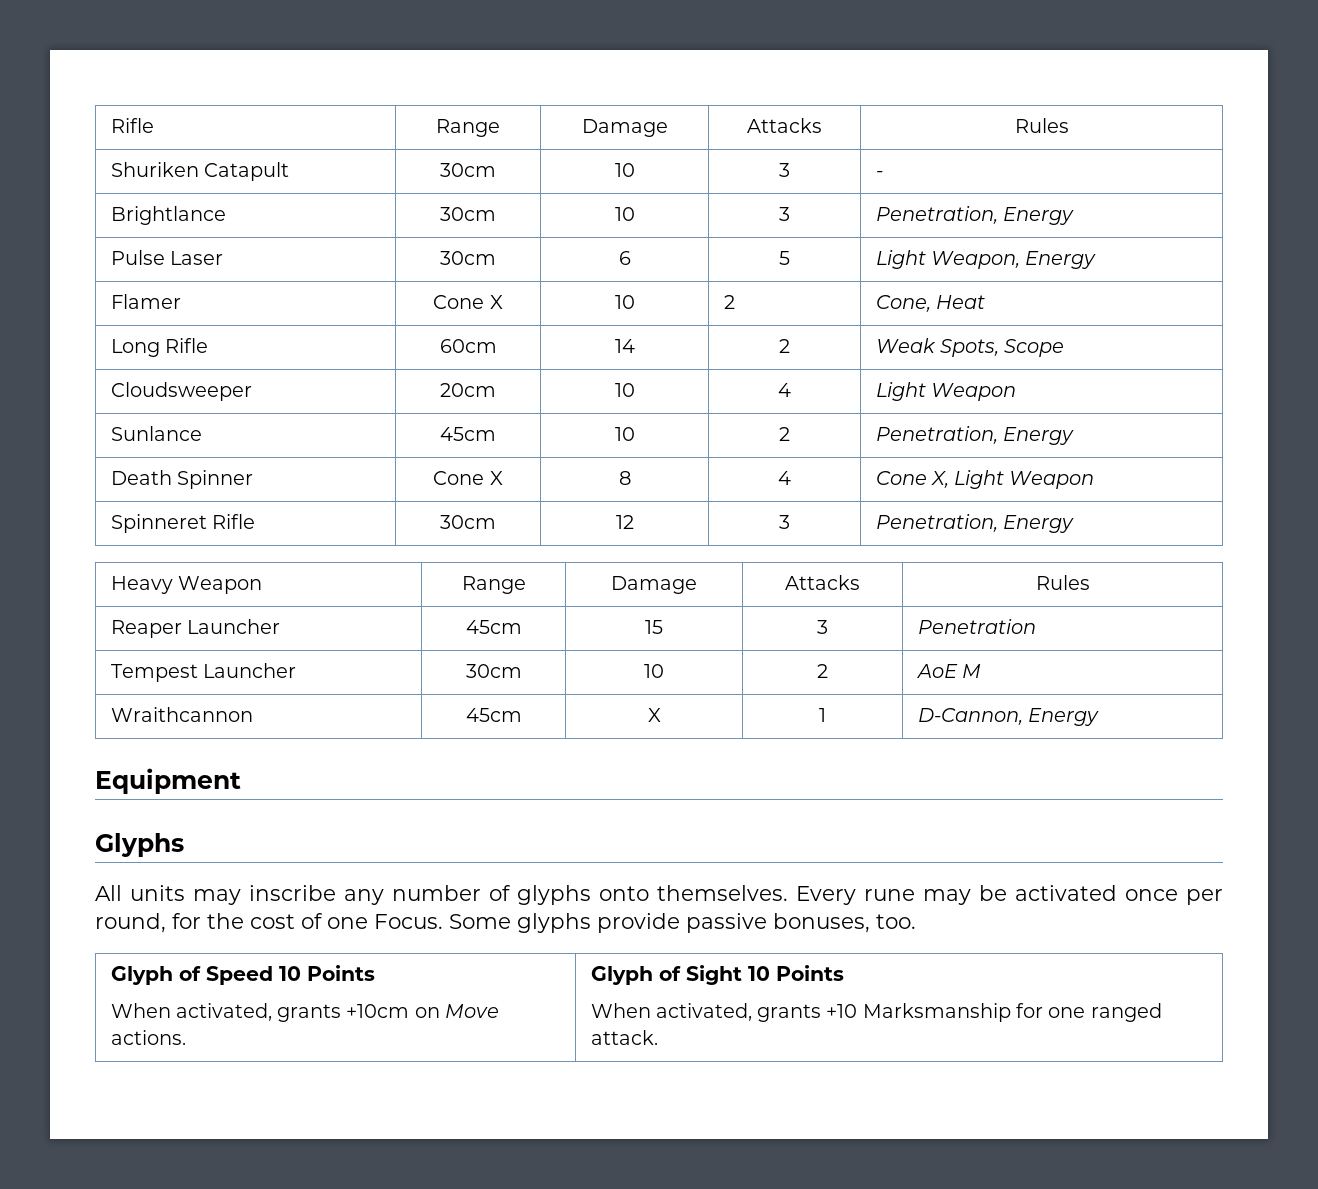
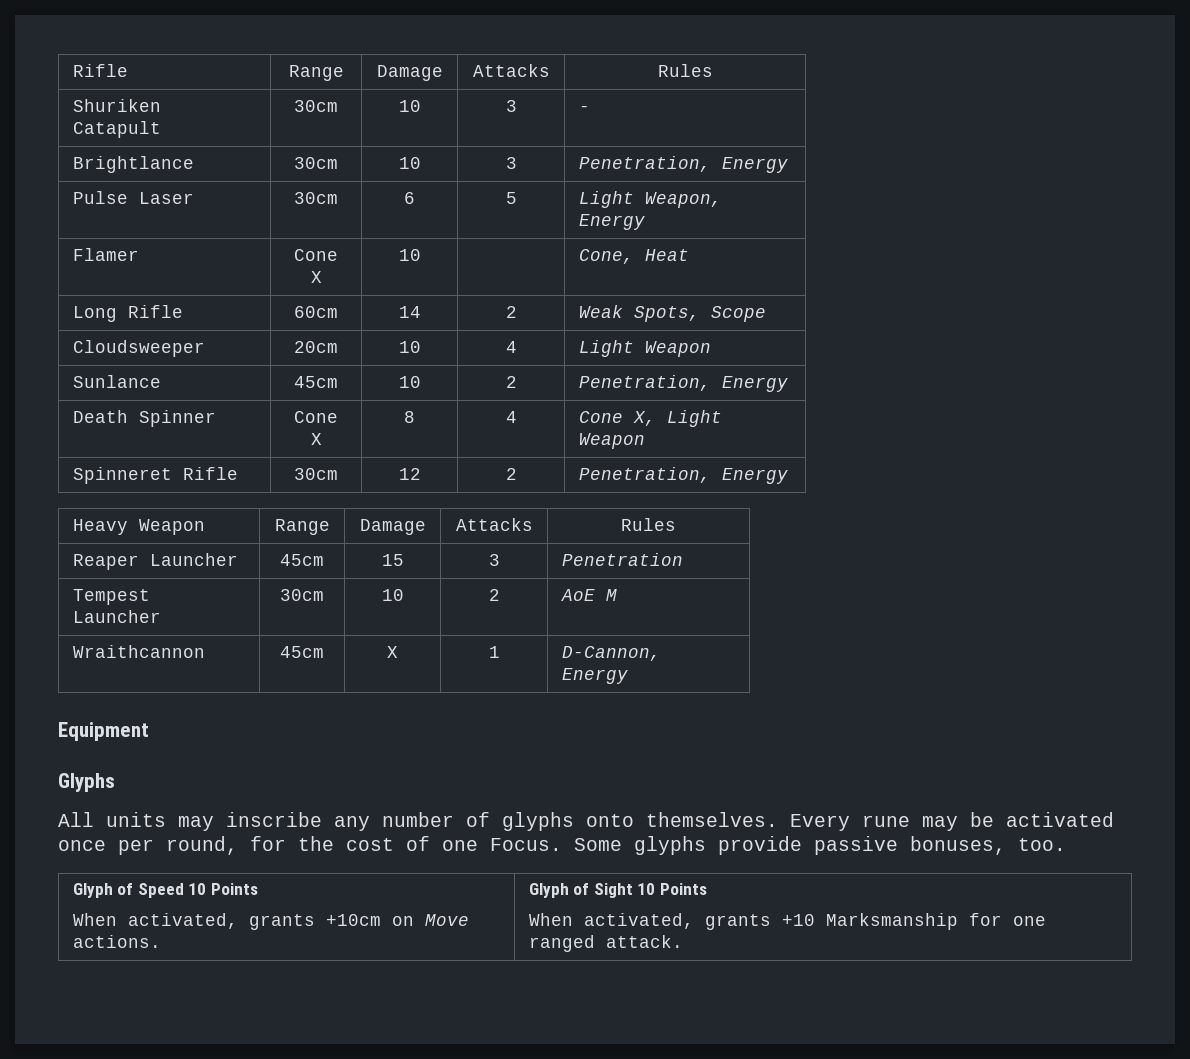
- Flamer | Cone X | 10 | 2 | Cone, Heat
+ Flamer | Cone X | 10 | | Cone, Heat
- Spinneret Rifle | 30cm | 12 | 3 | Penetration, Energy
+ Spinneret Rifle | 30cm | 12 | 2 | Penetration, Energy

